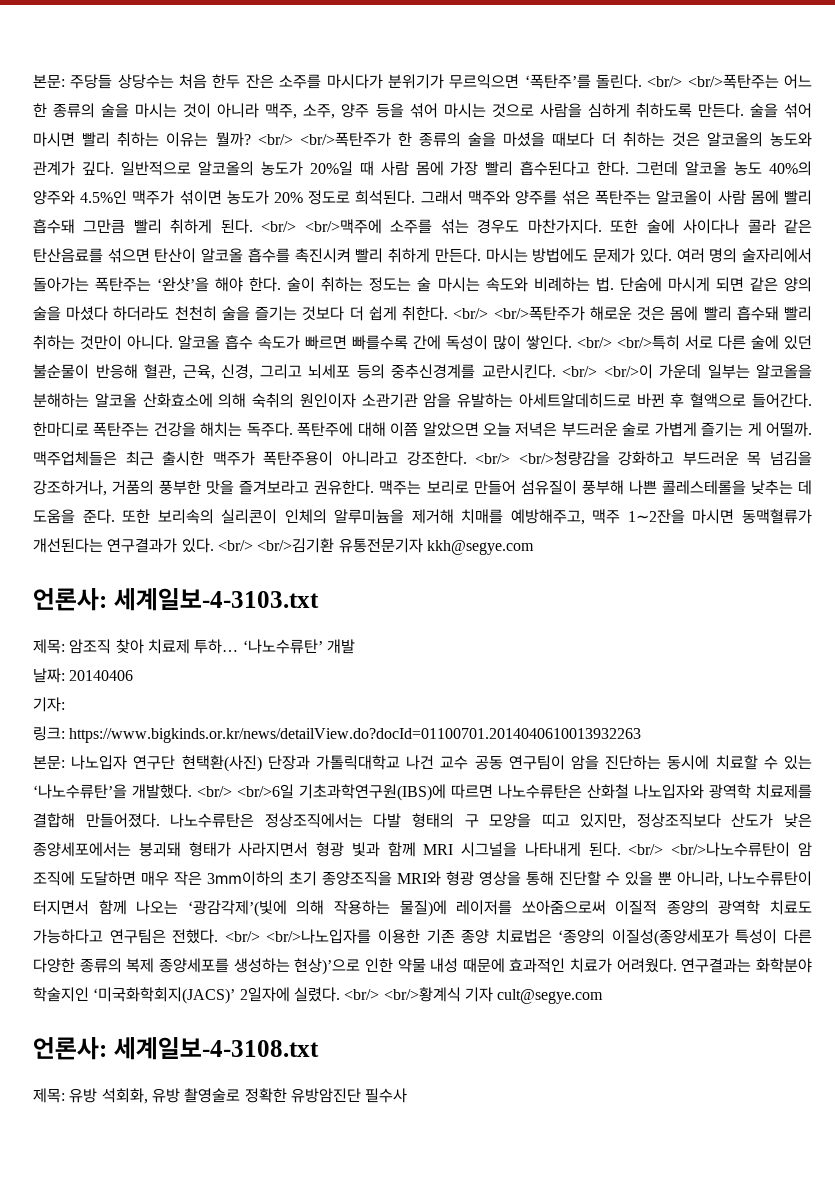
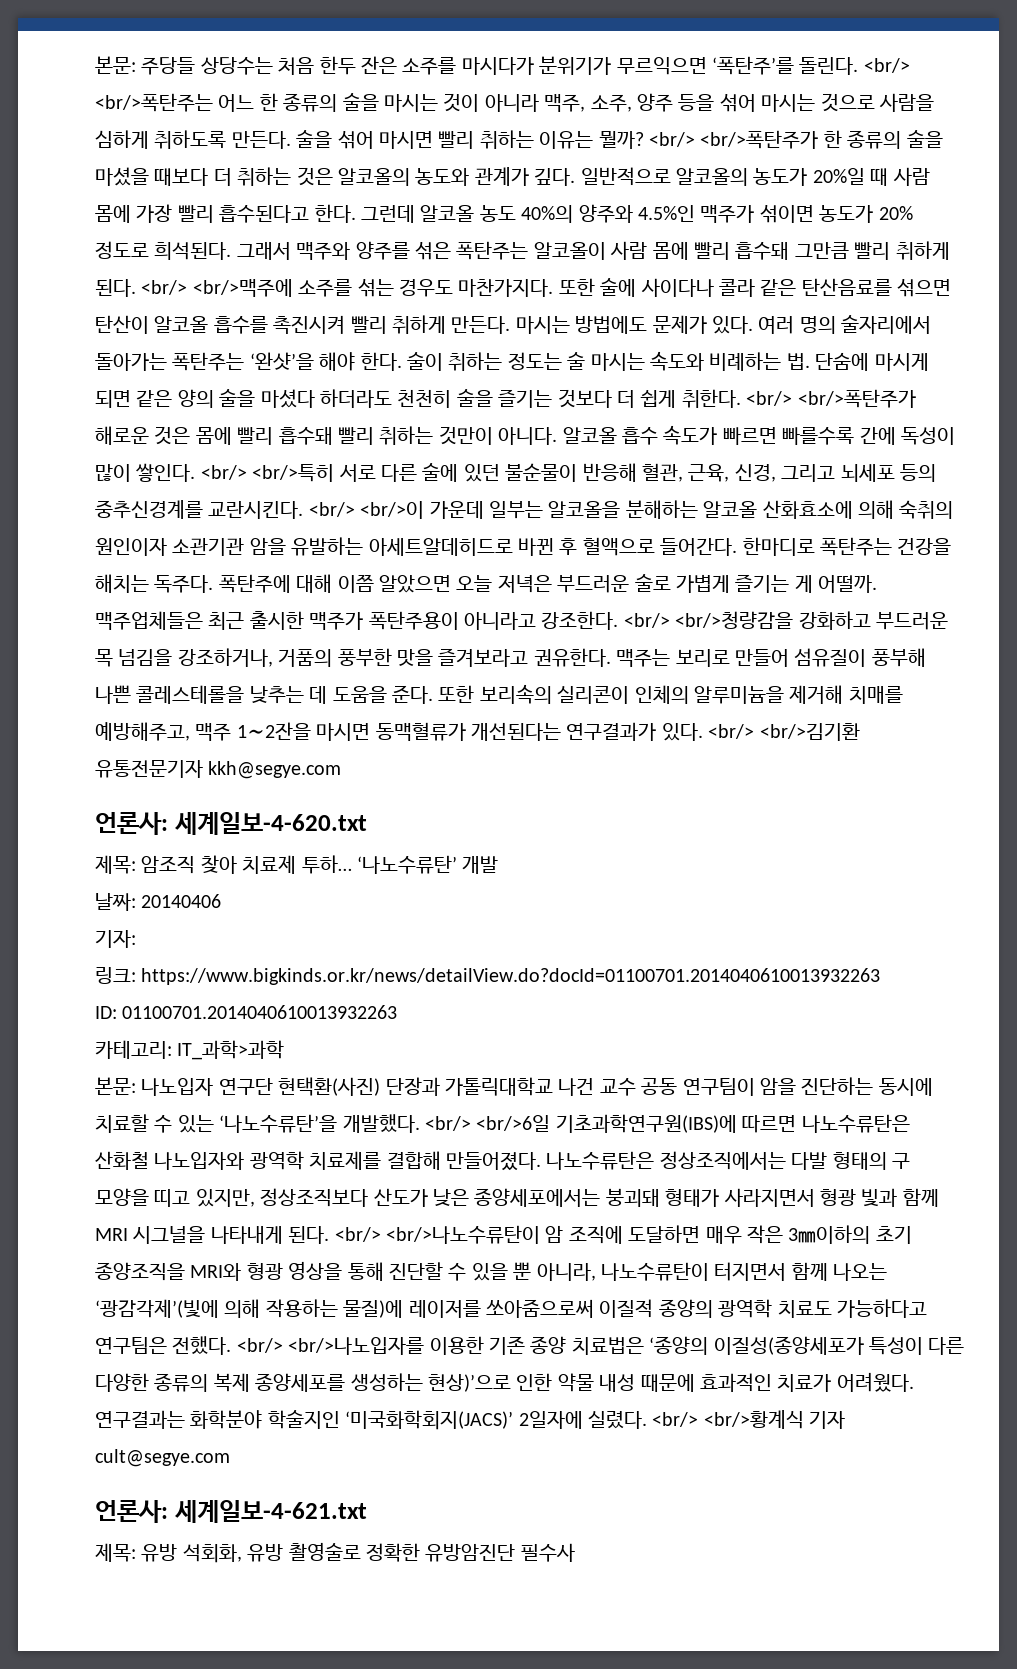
- 언론사: 세계일보-4-3103.txt
+ 언론사: 세계일보-4-620.txt
+ ID: 01100701.2014040610013932263
+ 카테고리: IT_과학>과학
- 언론사: 세계일보-4-3108.txt
+ 언론사: 세계일보-4-621.txt

